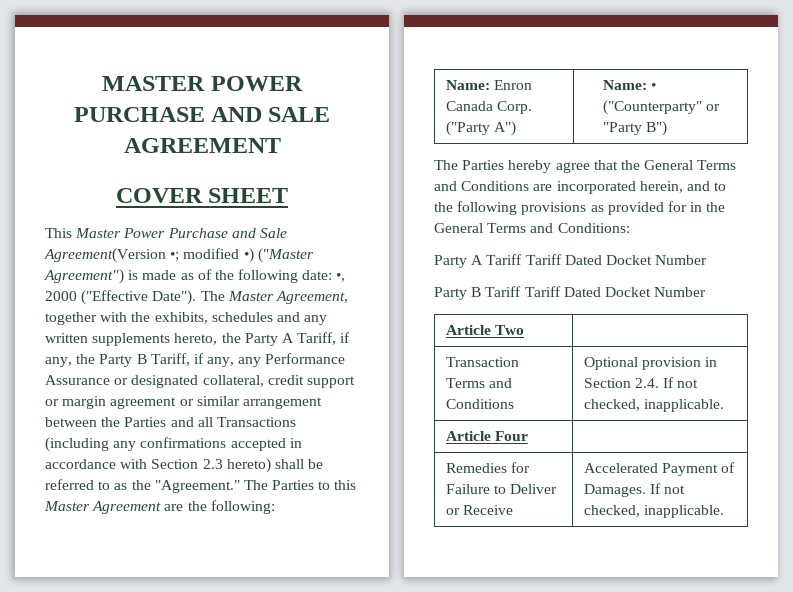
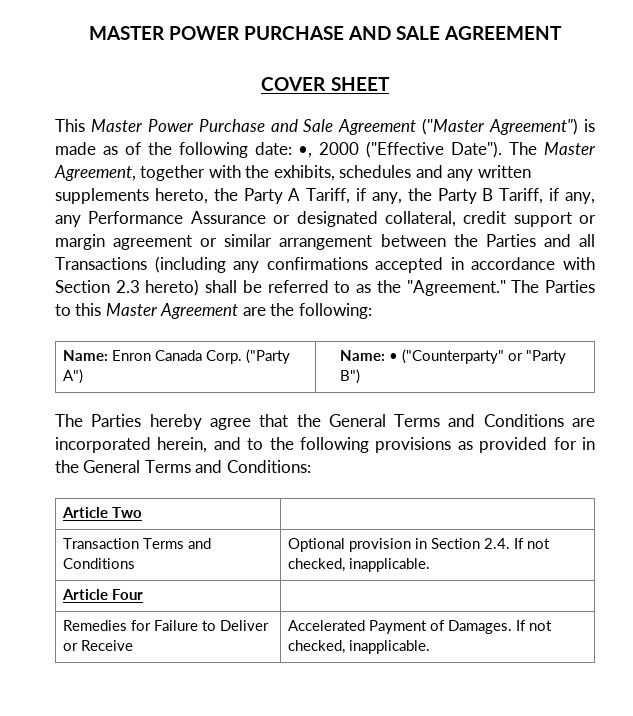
- This Master Power Purchase and Sale Agreement(Version •; modified •) ("Master Agreement") is made as of the following date: •, 2000 ("Effective Date").
+ This Master Power Purchase and Sale Agreement ("Master Agreement") is made as of the following date: •, 2000 ("Effective Date").
- Party A Tariff Tariff Dated Docket Number
- Party B Tariff Tariff Dated Docket Number

